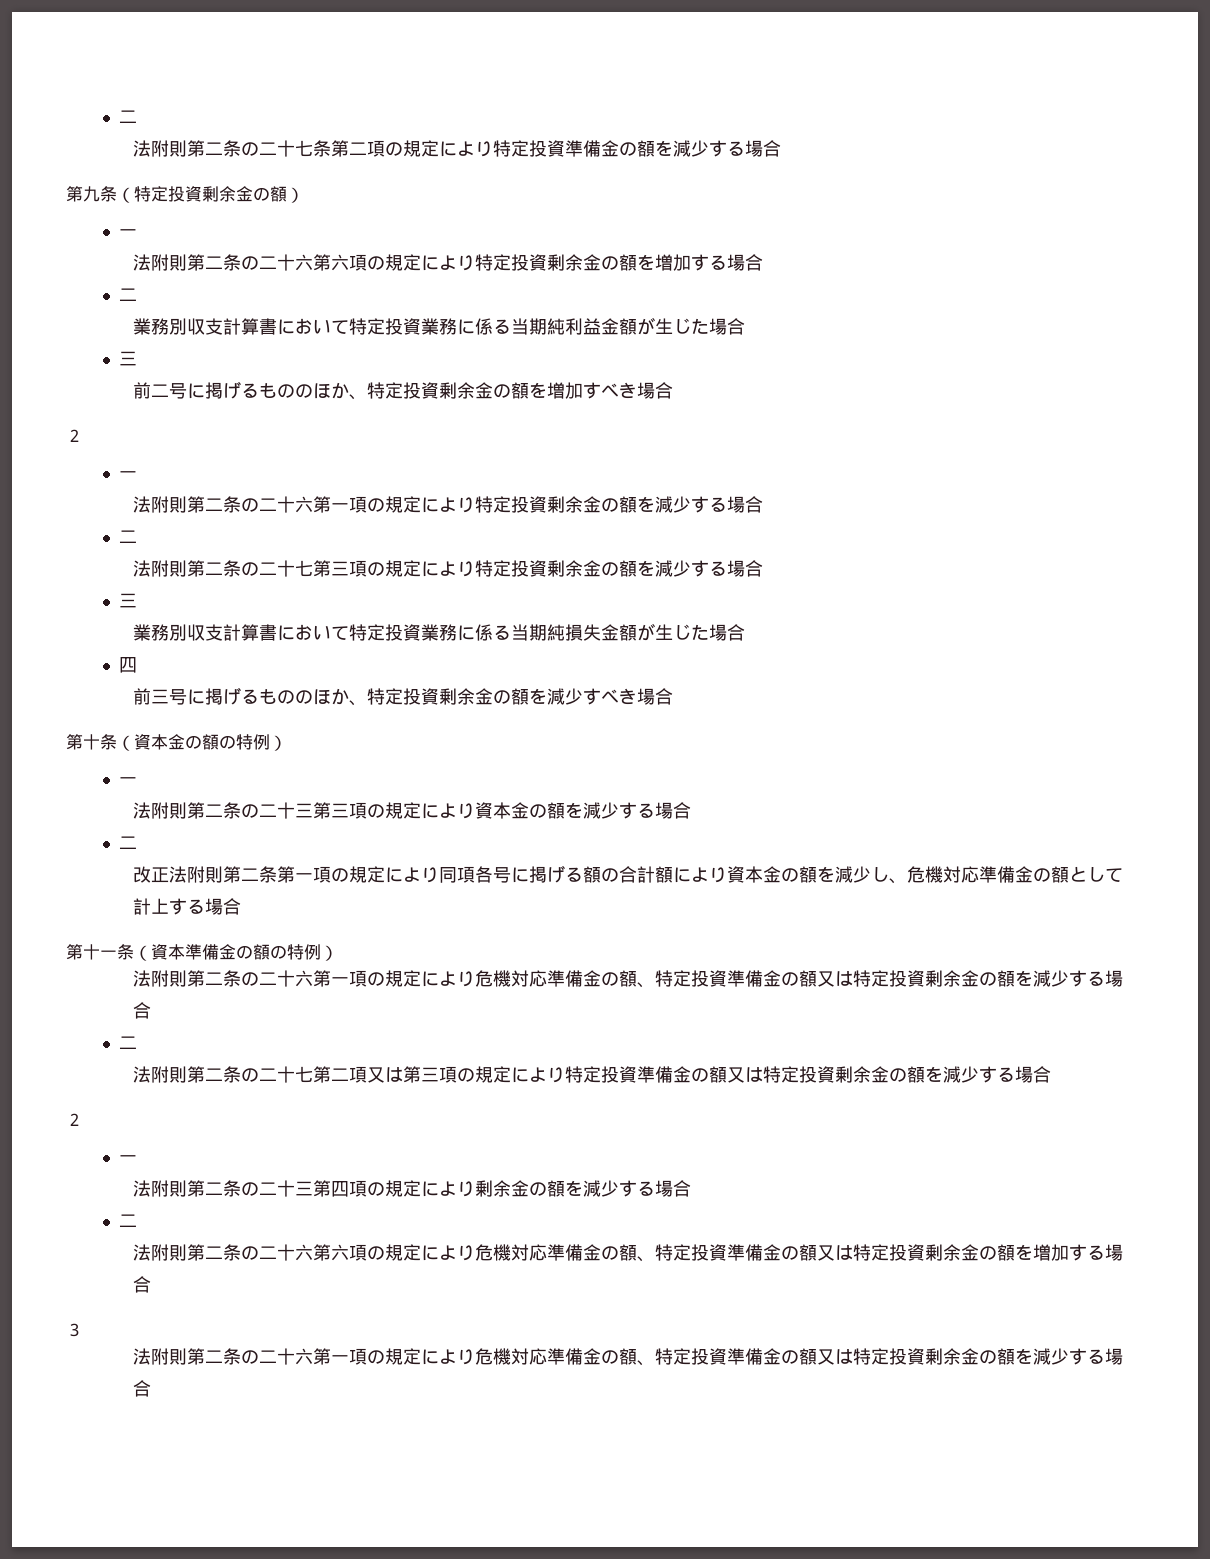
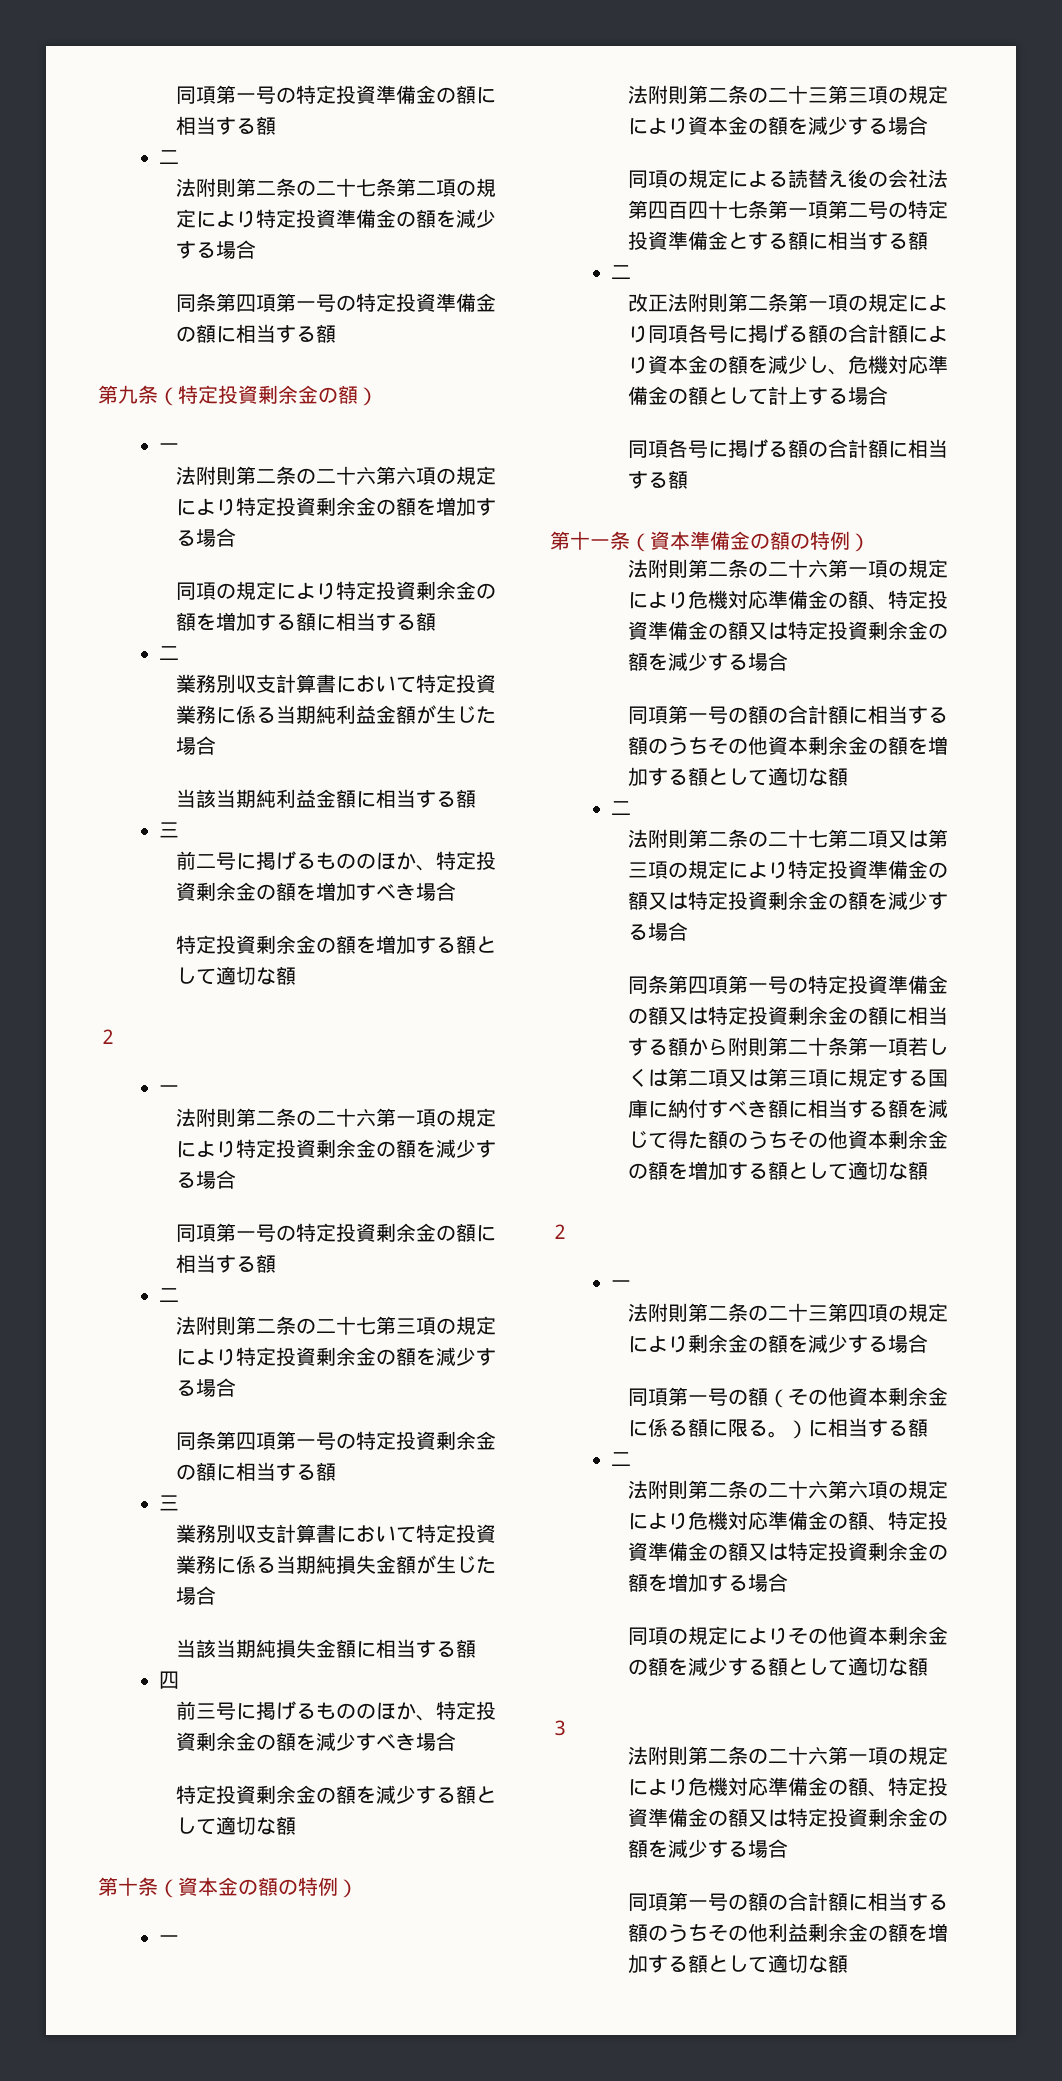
+ 同項第一号の特定投資準備金の額に相当する額
+ 同条第四項第一号の特定投資準備金の額に相当する額
+ 同項の規定により特定投資剰余金の額を増加する額に相当する額
+ 当該当期純利益金額に相当する額
+ 特定投資剰余金の額を増加する額として適切な額
+ 同項第一号の特定投資剰余金の額に相当する額
+ 同条第四項第一号の特定投資剰余金の額に相当する額
+ 当該当期純損失金額に相当する額
+ 特定投資剰余金の額を減少する額として適切な額
+ 同項の規定による読替え後の会社法第四百四十七条第一項第二号の特定投資準備金とする額に相当する額
+ 同項各号に掲げる額の合計額に相当する額
+ 同項第一号の額の合計額に相当する額のうちその他資本剰余金の額を増加する額として適切な額
+ 同条第四項第一号の特定投資準備金の額又は特定投資剰余金の額に相当する額から附則第二十条第一項若しくは第二項又は第三項に規定する国庫に納付すべき額に相当する額を減じて得た額のうちその他資本剰余金の額を増加する額として適切な額
+ 同項第一号の額（その他資本剰余金に係る額に限る。）に相当する額
+ 同項の規定によりその他資本剰余金の額を減少する額として適切な額
+ 同項第一号の額の合計額に相当する額のうちその他利益剰余金の額を増加する額として適切な額

